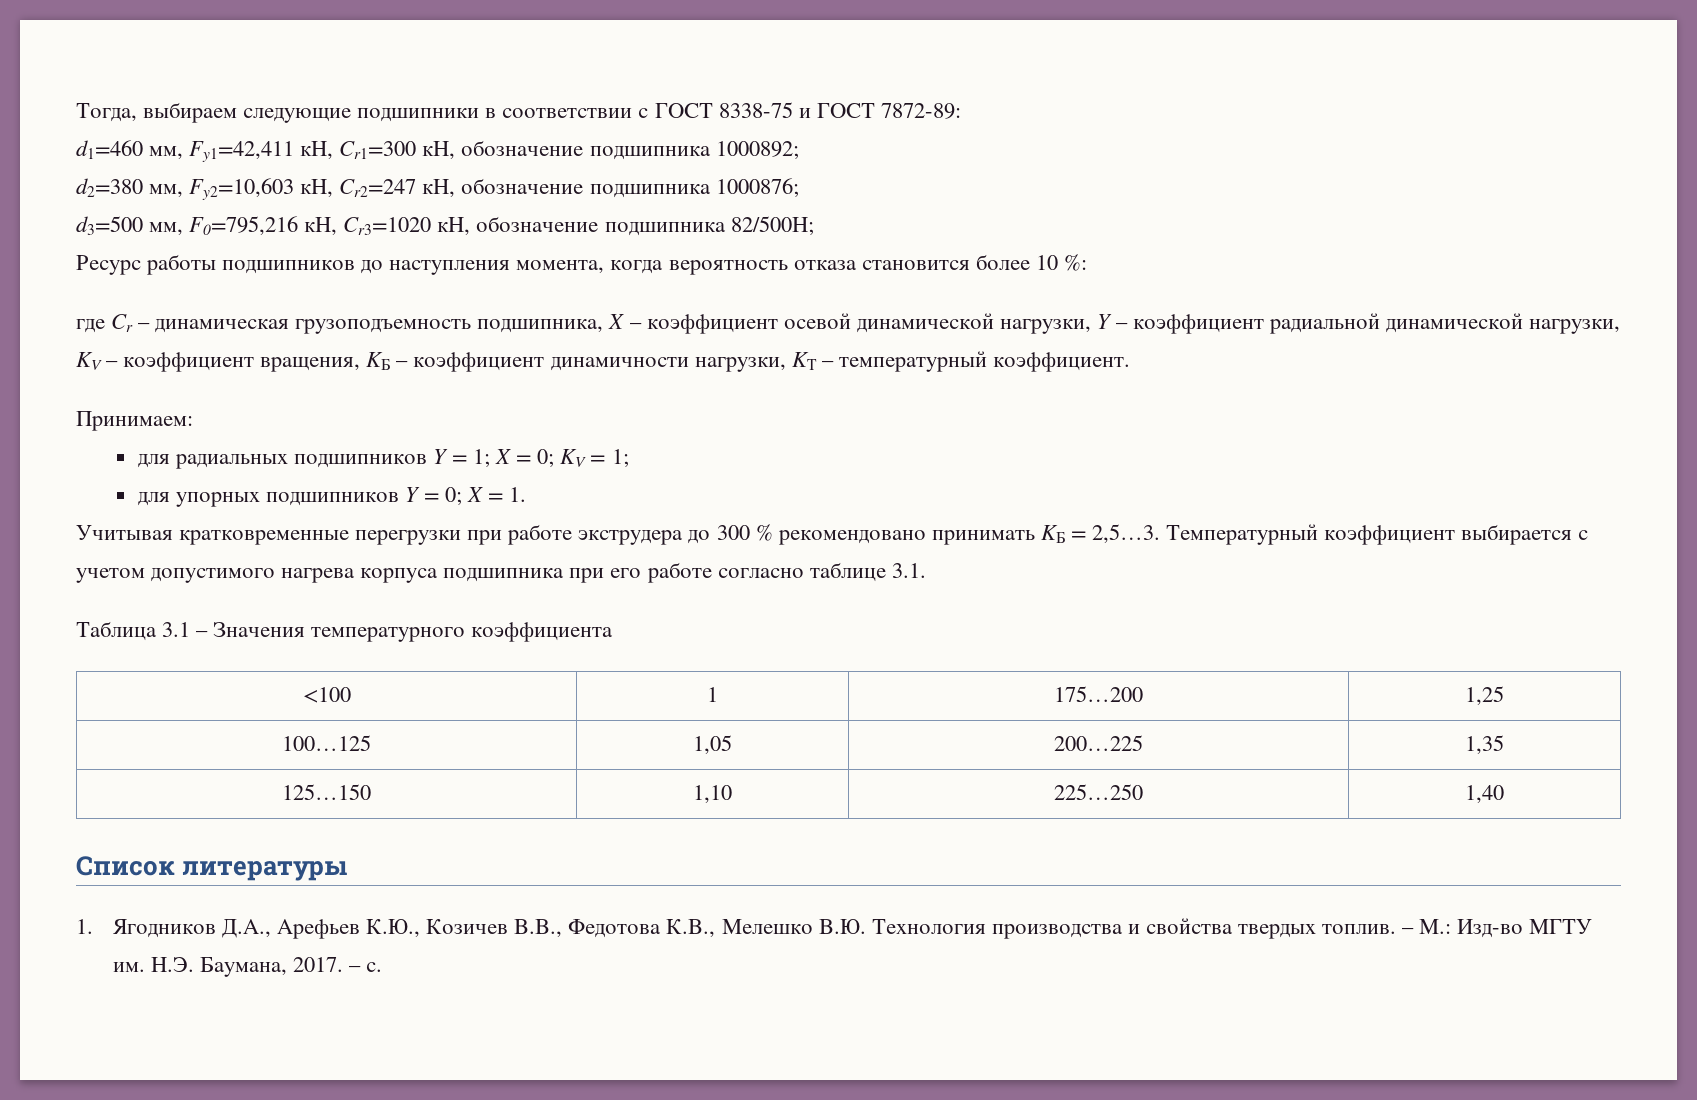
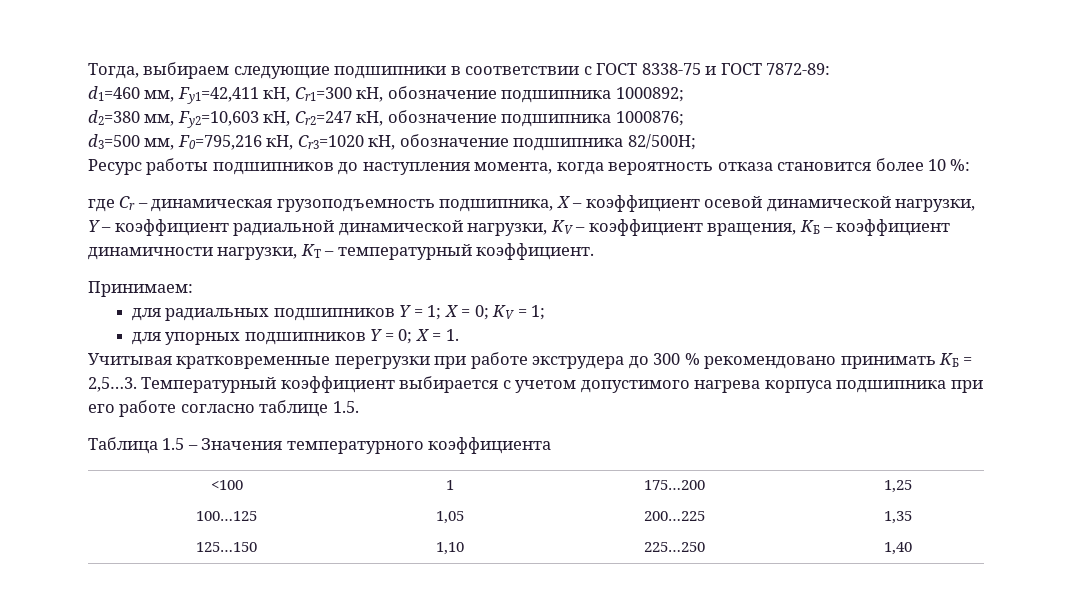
- Температурный коэффициент выбирается с учетом допустимого нагрева корпуса подшипника при его работе согласно таблице 3.1.
+ Температурный коэффициент выбирается с учетом допустимого нагрева корпуса подшипника при его работе согласно таблице 1.5.
- Таблица 3.1 – Значения температурного коэффициента
+ Таблица 1.5 – Значения температурного коэффициента
- Список литературы
- 1. Ягодников Д.А., Арефьев К.Ю., Козичев В.В., Федотова К.В., Мелешко В.Ю. Технология производства и свойства твердых топлив. – М.: Изд-во МГТУ им. Н.Э. Баумана, 2017. – с.

